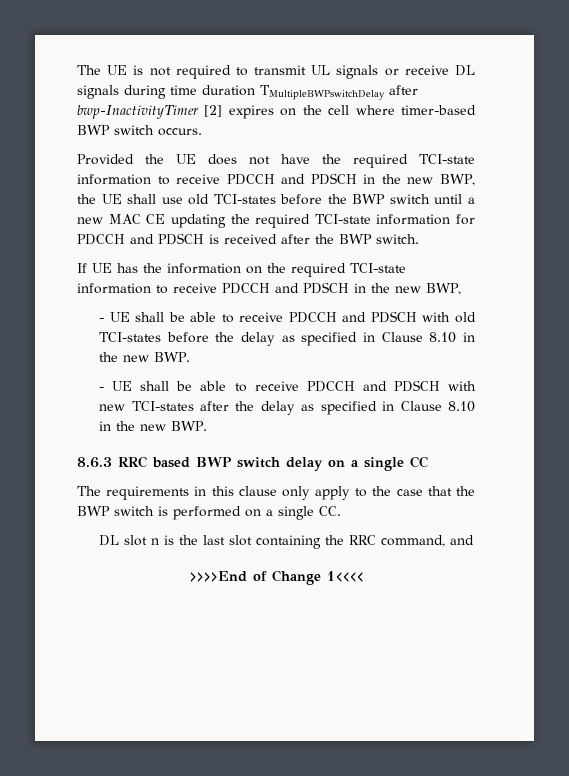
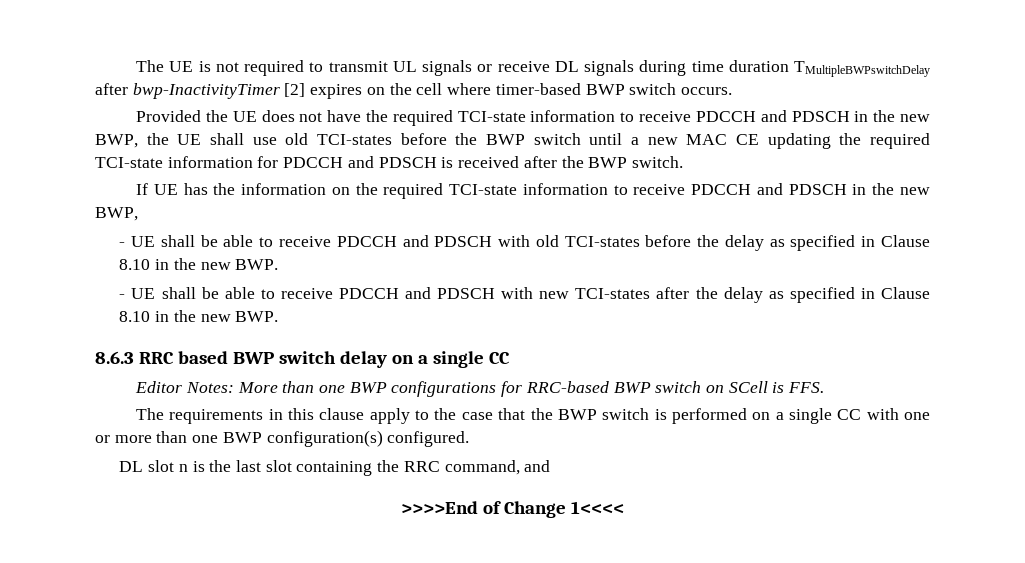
+ Editor Notes: More than one BWP configurations for RRC-based BWP switch on SCell is FFS.
- The requirements in this clause only apply to the case that the BWP switch is performed on a single CC.
+ The requirements in this clause apply to the case that the BWP switch is performed on a single CC with one or more than one BWP configuration(s) configured.

